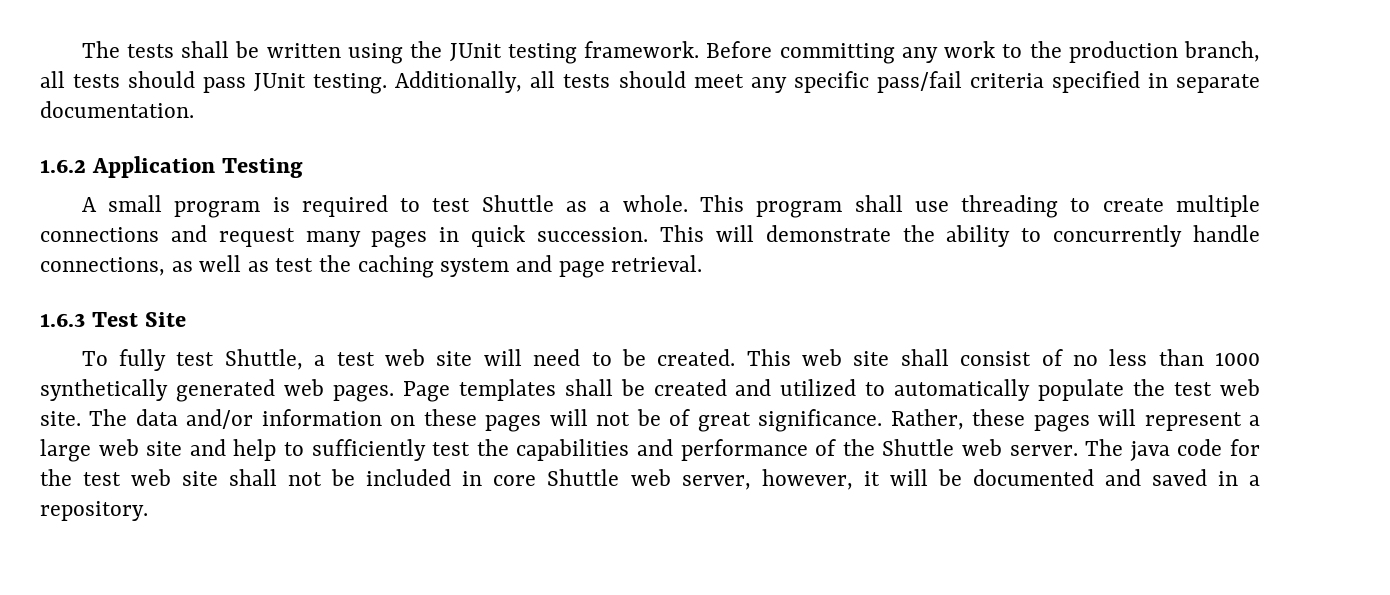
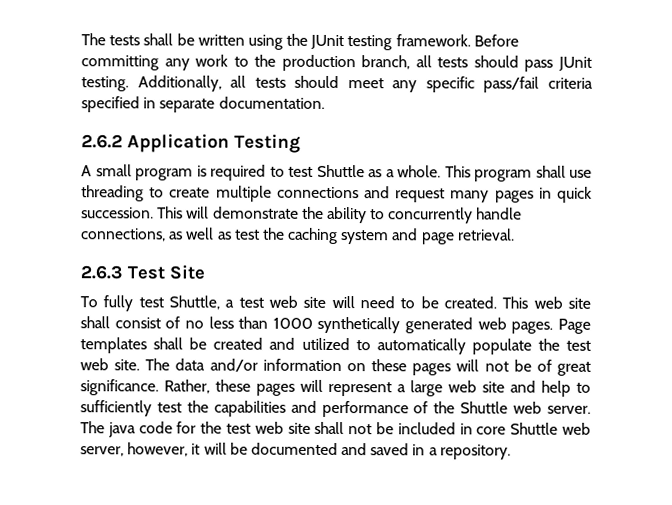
- 1.6.2 Application Testing
+ 2.6.2 Application Testing
- 1.6.3 Test Site
+ 2.6.3 Test Site

